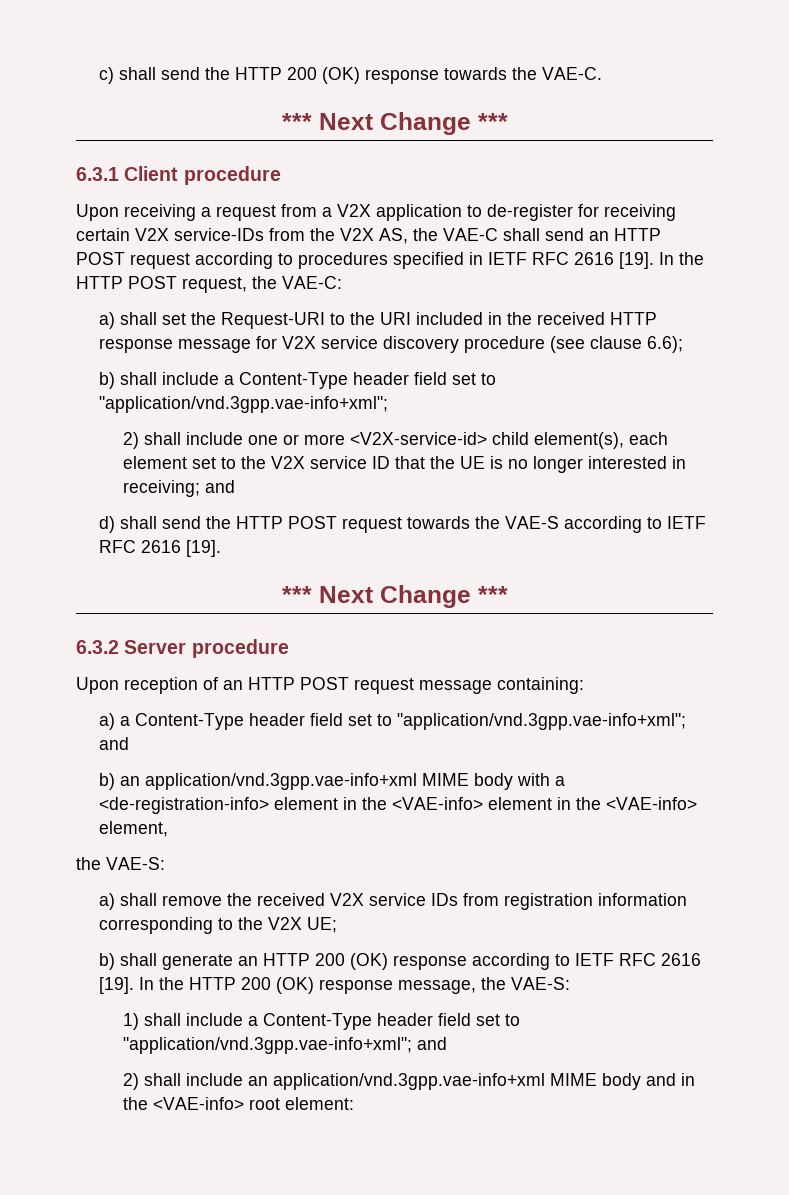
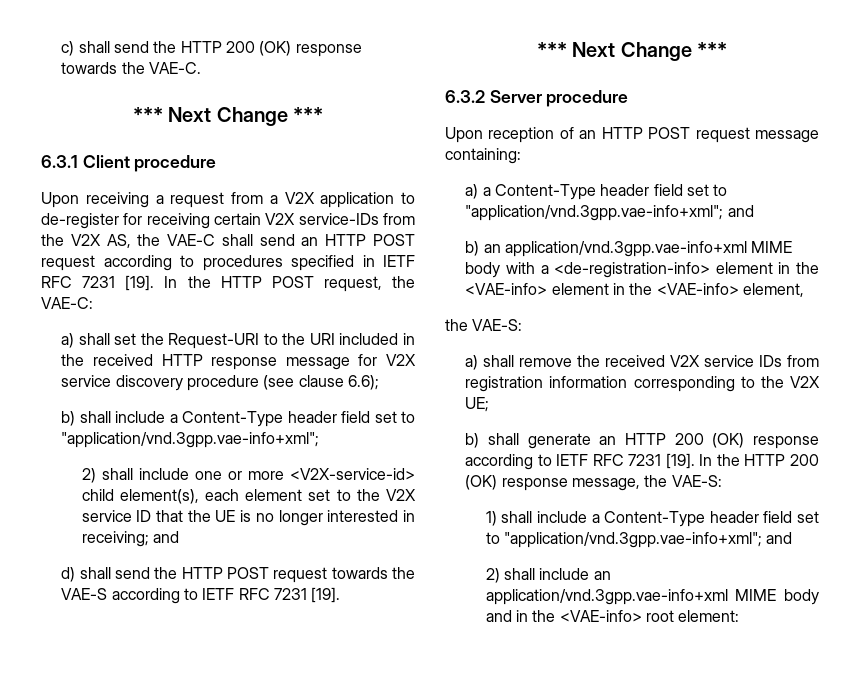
- Upon receiving a request from a V2X application to de-register for receiving certain V2X service-IDs from the V2X AS, the VAE-C shall send an HTTP POST request according to procedures specified in IETF RFC 2616 [19].
+ Upon receiving a request from a V2X application to de-register for receiving certain V2X service-IDs from the V2X AS, the VAE-C shall send an HTTP POST request according to procedures specified in IETF RFC 7231 [19].
- d) shall send the HTTP POST request towards the VAE-S according to IETF RFC 2616 [19].
+ d) shall send the HTTP POST request towards the VAE-S according to IETF RFC 7231 [19].
- b) shall generate an HTTP 200 (OK) response according to IETF RFC 2616 [19].
+ b) shall generate an HTTP 200 (OK) response according to IETF RFC 7231 [19].

